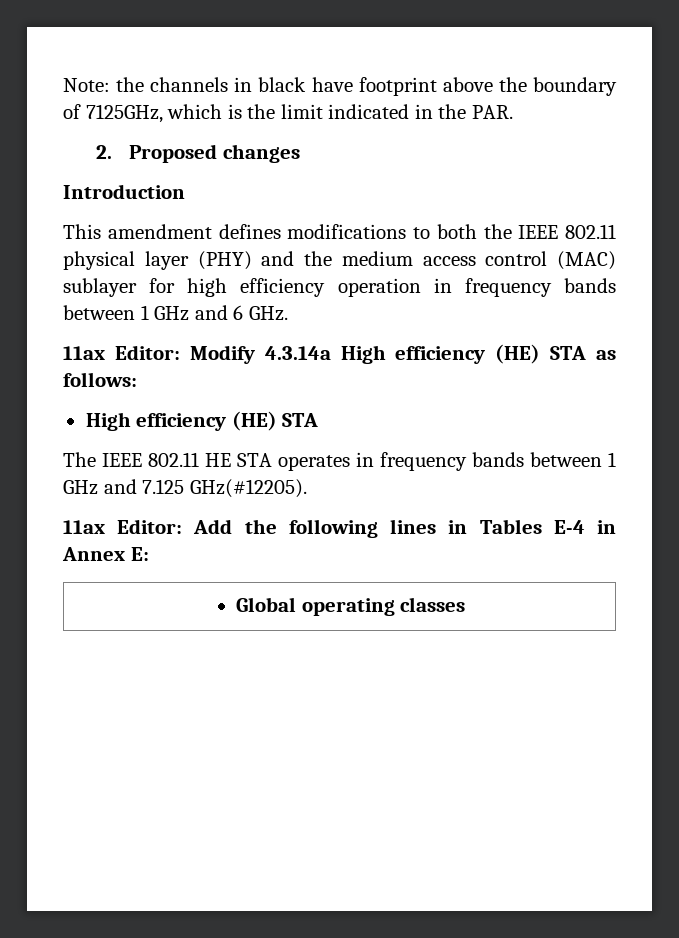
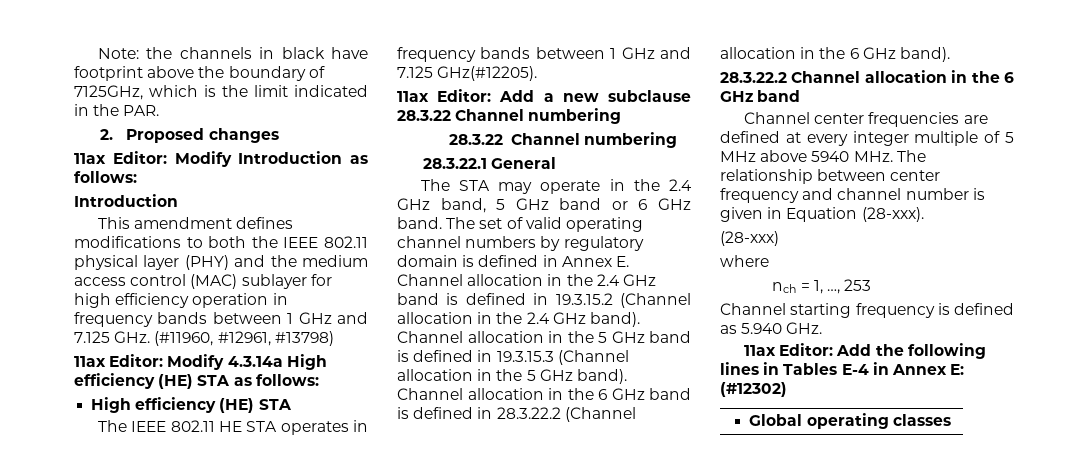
+ 11ax Editor: Modify Introduction as follows:
- This amendment defines modifications to both the IEEE 802.11 physical layer (PHY) and the medium access control (MAC) sublayer for high efficiency operation in frequency bands between 1 GHz and 6 GHz.
+ This amendment defines modifications to both the IEEE 802.11 physical layer (PHY) and the medium access control (MAC) sublayer for high efficiency operation in frequency bands between 1 GHz and 7.125 GHz. (#11960, #12961, #13798)
+ 11ax Editor: Add a new subclause 28.3.22 Channel numbering
+ 28.3.22 Channel numbering
+ 28.3.22.1 General
+ The STA may operate in the 2.4 GHz band, 5 GHz band or 6 GHz band. The set of valid operating channel numbers by regulatory domain is defined in Annex E. Channel allocation in the 2.4 GHz band is defined in 19.3.15.2 (Channel allocation in the 2.4 GHz band). Channel allocation in the 5 GHz band is defined in 19.3.15.3 (Channel allocation in the 5 GHz band). Channel allocation in the 6 GHz band is defined in 28.3.22.2 (Channel allocation in the 6 GHz band).
+ 28.3.22.2 Channel allocation in the 6 GHz band
+ Channel center frequencies are defined at every integer multiple of 5 MHz above 5940 MHz. The relationship between center frequency and channel number is given in Equation (28-xxx).
+ (28-xxx)
+ where
+ nch = 1, …, 253
+ Channel starting frequency is defined as 5.940 GHz.
- 11ax Editor: Add the following lines in Tables E-4 in Annex E:
+ 11ax Editor: Add the following lines in Tables E-4 in Annex E: (#12302)

